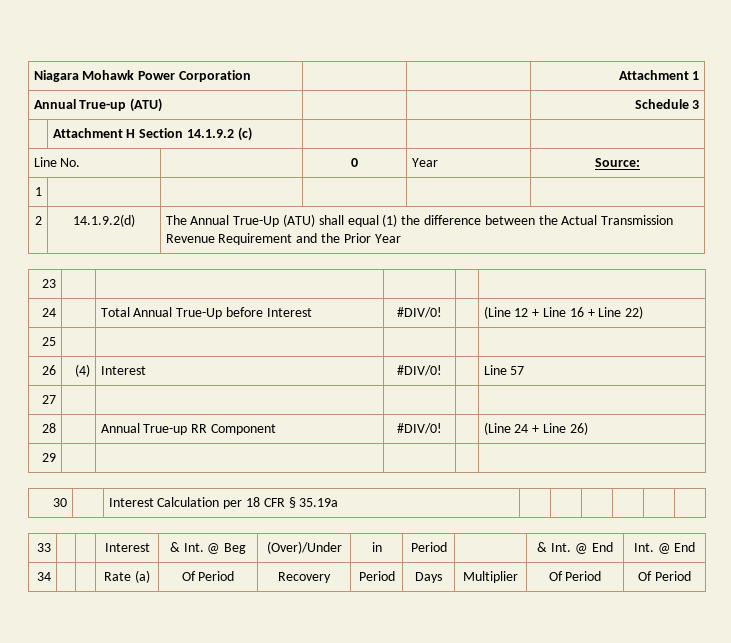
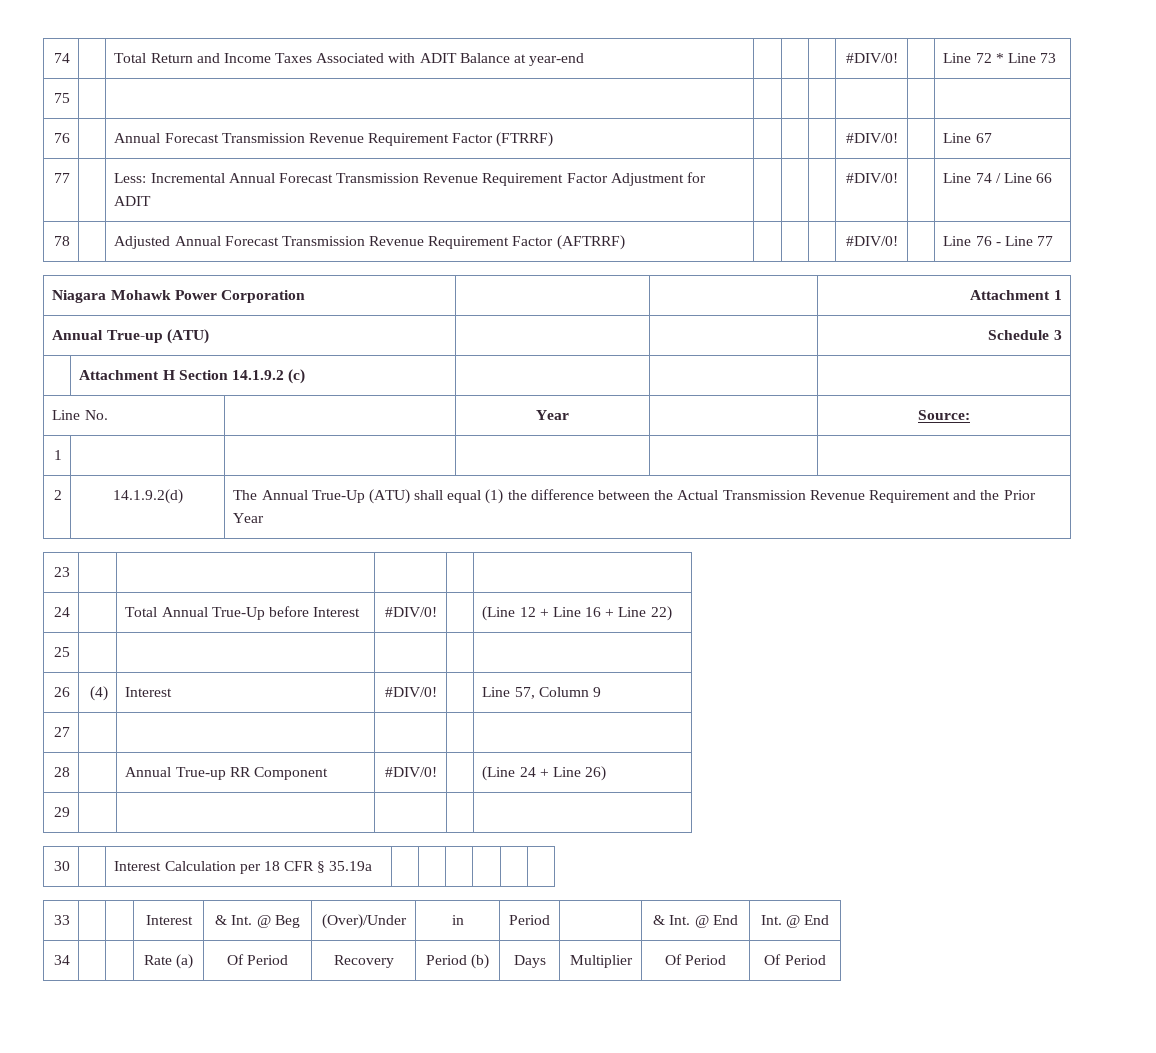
+ 74 | | Total Return and Income Taxes Associated with ADIT Balance at year-end | | | | #DIV/0! | | Line 72 * Line 73
+ 75 | | | | | | | |
+ 76 | | Annual Forecast Transmission Revenue Requirement Factor (FTRRF) | | | | #DIV/0! | | Line 67
+ 77 | | Less: Incremental Annual Forecast Transmission Revenue Requirement Factor Adjustment for ADIT | | | | #DIV/0! | | Line 74 / Line 66
+ 78 | | Adjusted Annual Forecast Transmission Revenue Requirement Factor (AFTRRF) | | | | #DIV/0! | | Line 76 - Line 77
- Line No. | | 0 | Year | Source:
+ Line No. | | Year | | Source:
- 26 | (4) | Interest | #DIV/0! | | Line 57
+ 26 | (4) | Interest | #DIV/0! | | Line 57, Column 9
- 34 | | | Rate (a) | Of Period | Recovery | Period | Days | Multiplier | Of Period | Of Period
+ 34 | | | Rate (a) | Of Period | Recovery | Period (b) | Days | Multiplier | Of Period | Of Period

